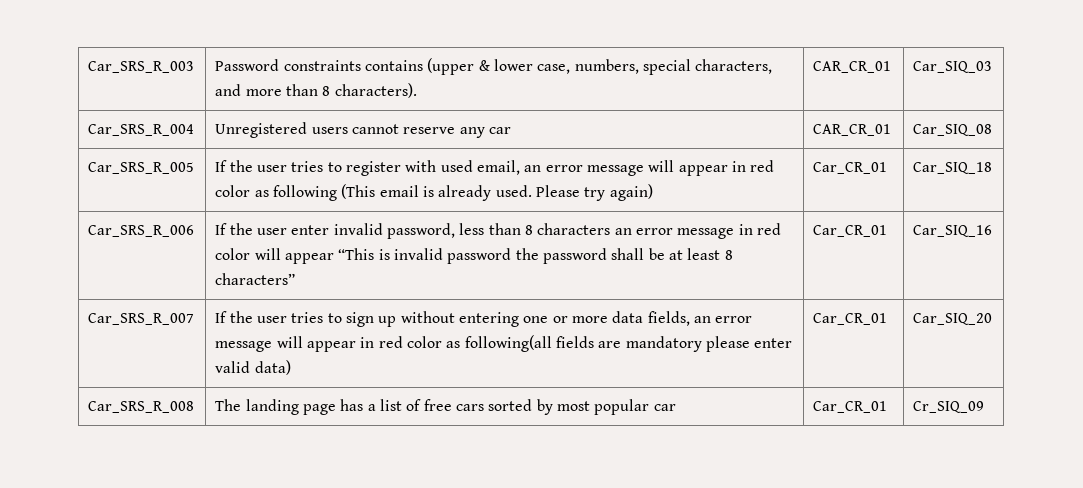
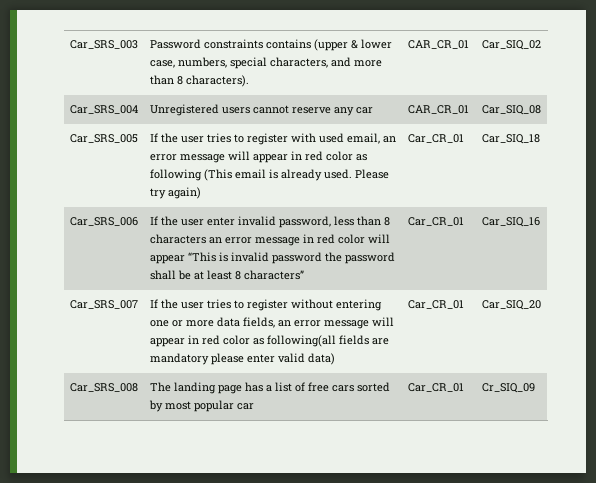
- Car_SRS_R_003 | Password constraints contains (upper & lower case, numbers, special characters, and more than 8 characters). | CAR_CR_01 | Car_SIQ_03
- Car_SRS_R_004 | Unregistered users cannot reserve any car | CAR_CR_01 | Car_SIQ_08
+ Car_SRS_003 | Password constraints contains (upper & lower case, numbers, special characters, and more than 8 characters). | CAR_CR_01 | Car_SIQ_02
+ Car_SRS_004 | Unregistered users cannot reserve any car | CAR_CR_01 | Car_SIQ_08
- Car_SRS_R_005 | If the user tries to register with used email, an error message will appear in red color as following (This email is already used. Please try again) | Car_CR_01 | Car_SIQ_18
+ Car_SRS_005 | If the user tries to register with used email, an error message will appear in red color as following (This email is already used. Please try again) | Car_CR_01 | Car_SIQ_18
- Car_SRS_R_006 | If the user enter invalid password, less than 8 characters an error message in red color will appear “This is invalid password the password shall be at least 8 characters” | Car_CR_01 | Car_SIQ_16
+ Car_SRS_006 | If the user enter invalid password, less than 8 characters an error message in red color will appear “This is invalid password the password shall be at least 8 characters” | Car_CR_01 | Car_SIQ_16
- Car_SRS_R_007 | If the user tries to sign up without entering one or more data fields, an error message will appear in red color as following(all fields are mandatory please enter valid data) | Car_CR_01 | Car_SIQ_20
+ Car_SRS_007 | If the user tries to register without entering one or more data fields, an error message will appear in red color as following(all fields are mandatory please enter valid data) | Car_CR_01 | Car_SIQ_20
- Car_SRS_R_008 | The landing page has a list of free cars sorted by most popular car | Car_CR_01 | Cr_SIQ_09
+ Car_SRS_008 | The landing page has a list of free cars sorted by most popular car | Car_CR_01 | Cr_SIQ_09

